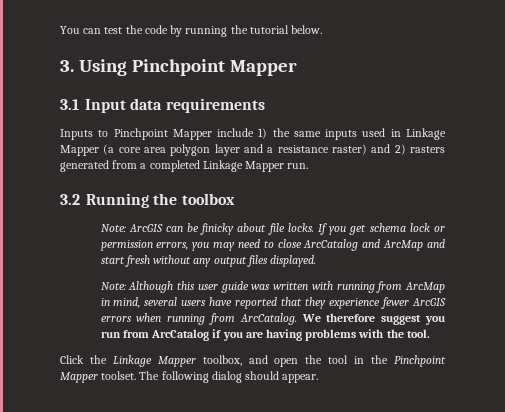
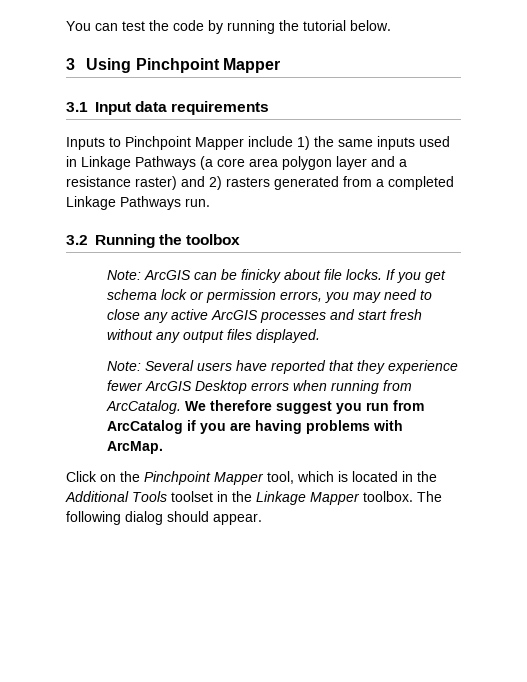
- 3. Using Pinchpoint Mapper
+ 3 Using Pinchpoint Mapper
- Inputs to Pinchpoint Mapper include 1) the same inputs used in Linkage Mapper (a core area polygon layer and a resistance raster) and 2) rasters generated from a completed Linkage Mapper run.
+ Inputs to Pinchpoint Mapper include 1) the same inputs used in Linkage Pathways (a core area polygon layer and a resistance raster) and 2) rasters generated from a completed Linkage Pathways run.
- If you get schema lock or permission errors, you may need to close ArcCatalog and ArcMap and start fresh without any output files displayed.
+ If you get schema lock or permission errors, you may need to close any active ArcGIS processes and start fresh without any output files displayed.
- Note: Although this user guide was written with running from ArcMap in mind, several users have reported that they experience fewer ArcGIS errors when running from ArcCatalog.
+ Note: Several users have reported that they experience fewer ArcGIS Desktop errors when running from ArcCatalog.
- We therefore suggest you run from ArcCatalog if you are having problems with the tool.
+ We therefore suggest you run from ArcCatalog if you are having problems with ArcMap.
- Click the Linkage Mapper toolbox, and open the tool in the Pinchpoint Mapper toolset.
+ Click on the Pinchpoint Mapper tool, which is located in the Additional Tools toolset in the Linkage Mapper toolbox.

